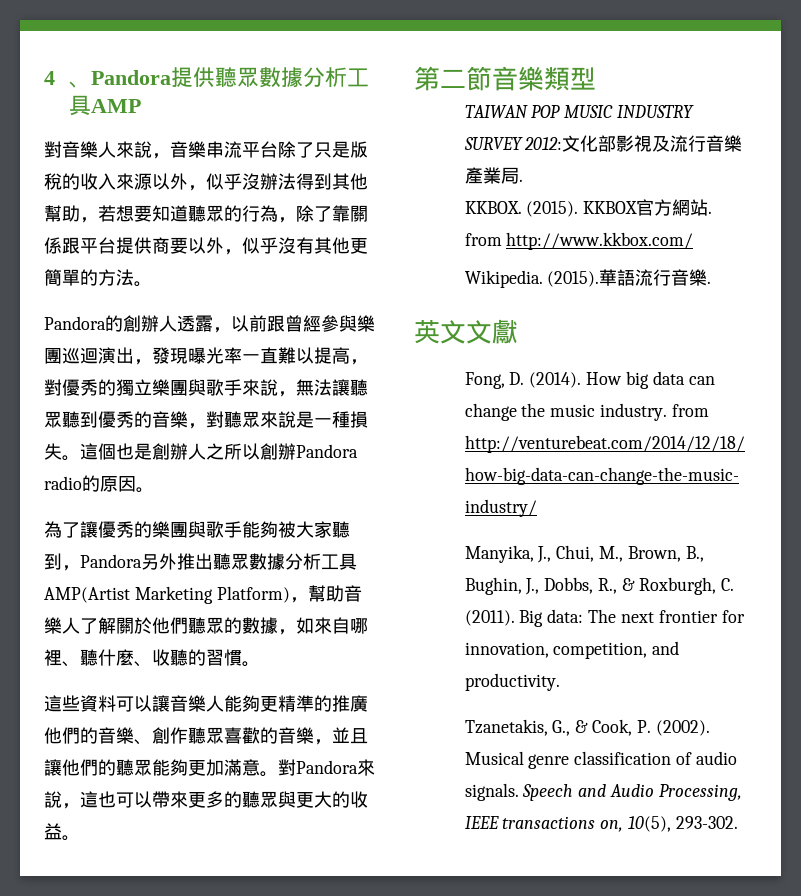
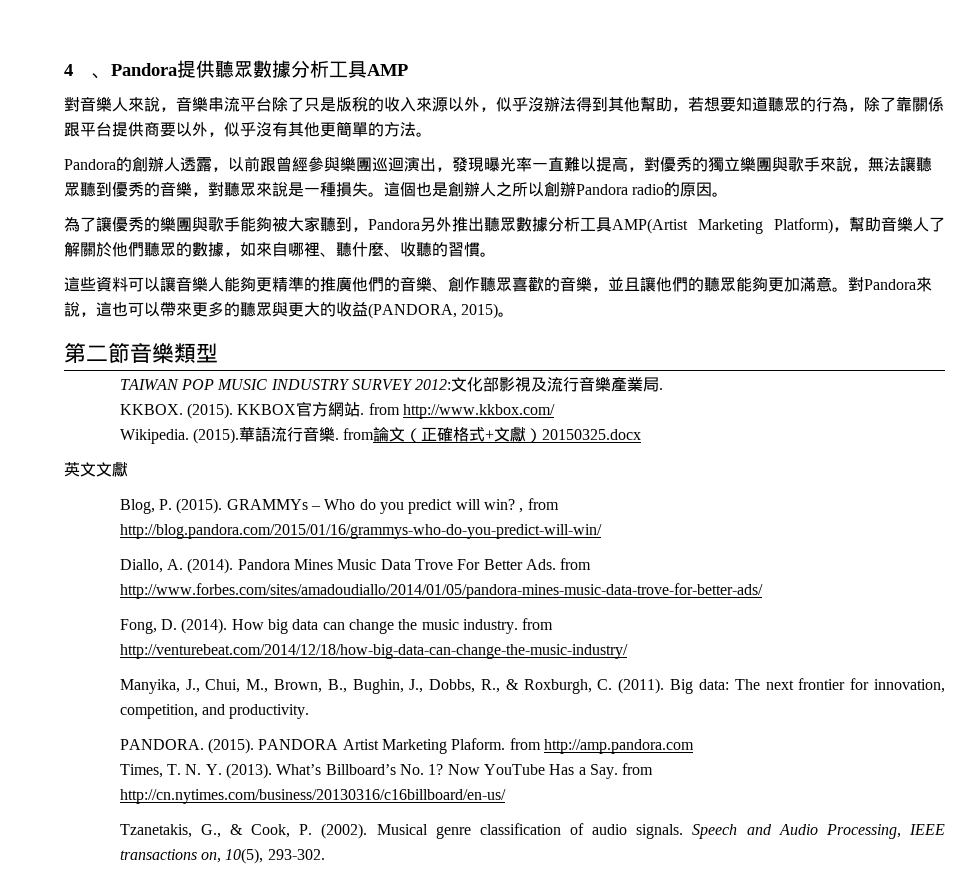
- 對Pandora來說，這也可以帶來更多的聽眾與更大的收益。
+ 對Pandora來說，這也可以帶來更多的聽眾與更大的收益(PANDORA, 2015)。
- 華語流行音樂.
+ 華語流行音樂. from論文（正確格式+文獻）20150325.docx
  英文文獻
+ Blog, P. (2015). GRAMMYs – Who do you predict will win? , from http://blog.pandora.com/2015/01/16/grammys-who-do-you-predict-will-win/
+ Diallo, A. (2014). Pandora Mines Music Data Trove For Better Ads. from http://www.forbes.com/sites/amadoudiallo/2014/01/05/pandora-mines-music-data-trove-for-better-ads/
+ PANDORA. (2015). PANDORA Artist Marketing Plaform. from http://amp.pandora.com
+ Times, T. N. Y. (2013). What’s Billboard’s No. 1? Now YouTube Has a Say. from http://cn.nytimes.com/business/20130316/c16billboard/en-us/

